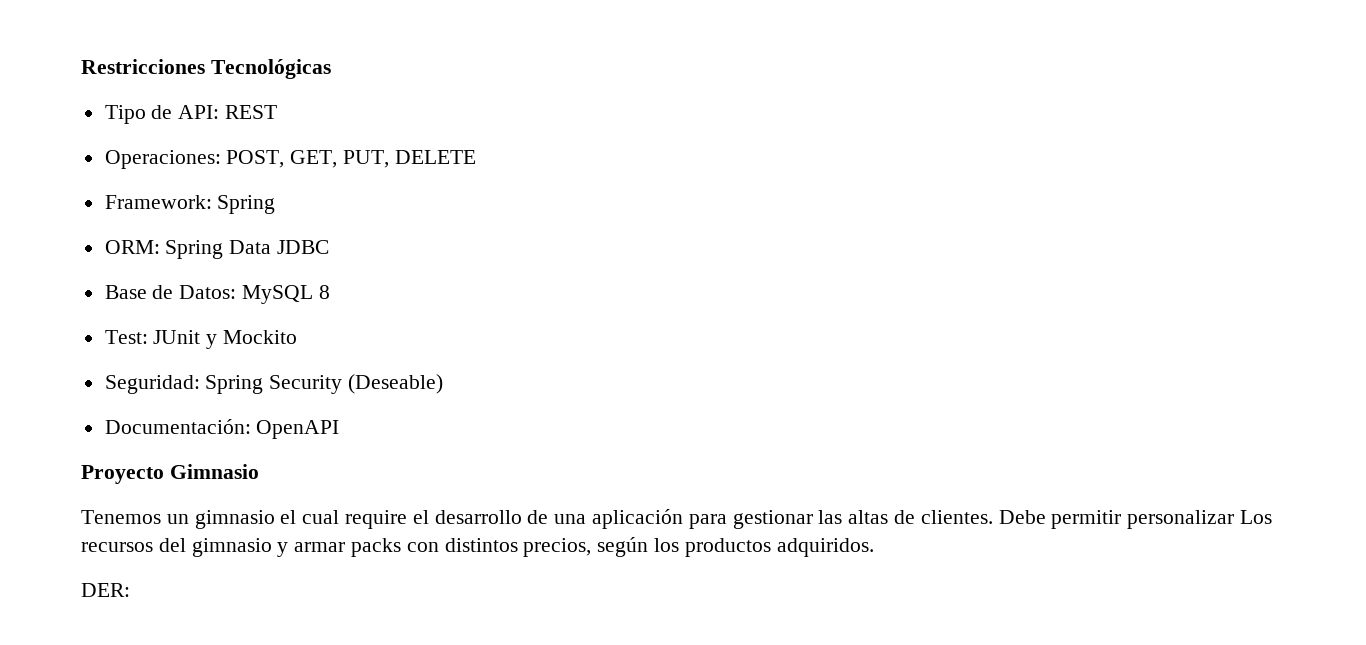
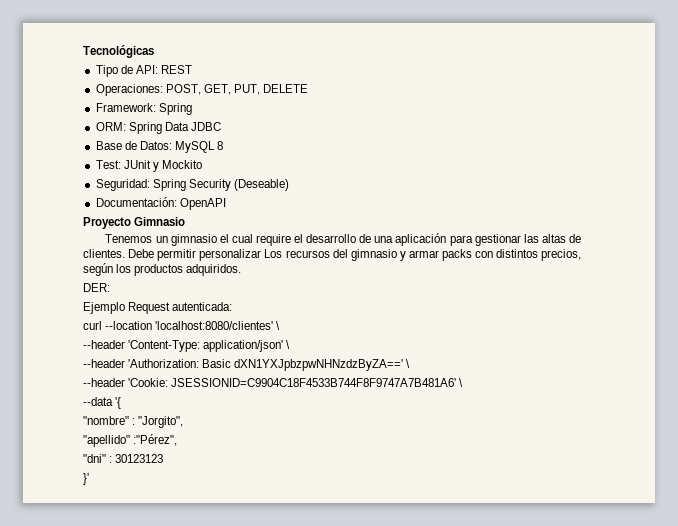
- Restricciones Tecnológicas
+ Tecnológicas
+ Ejemplo Request autenticada:
+ curl --location 'localhost:8080/clientes' \
+ --header 'Content-Type: application/json' \
+ --header 'Authorization: Basic dXN1YXJpbzpwNHNzdzByZA==' \
+ --header 'Cookie: JSESSIONID=C9904C18F4533B744F8F9747A7B481A6' \
+ --data '{
+ "nombre" : "Jorgito",
+ "apellido" :"Pérez",
+ "dni" : 30123123
+ }'

